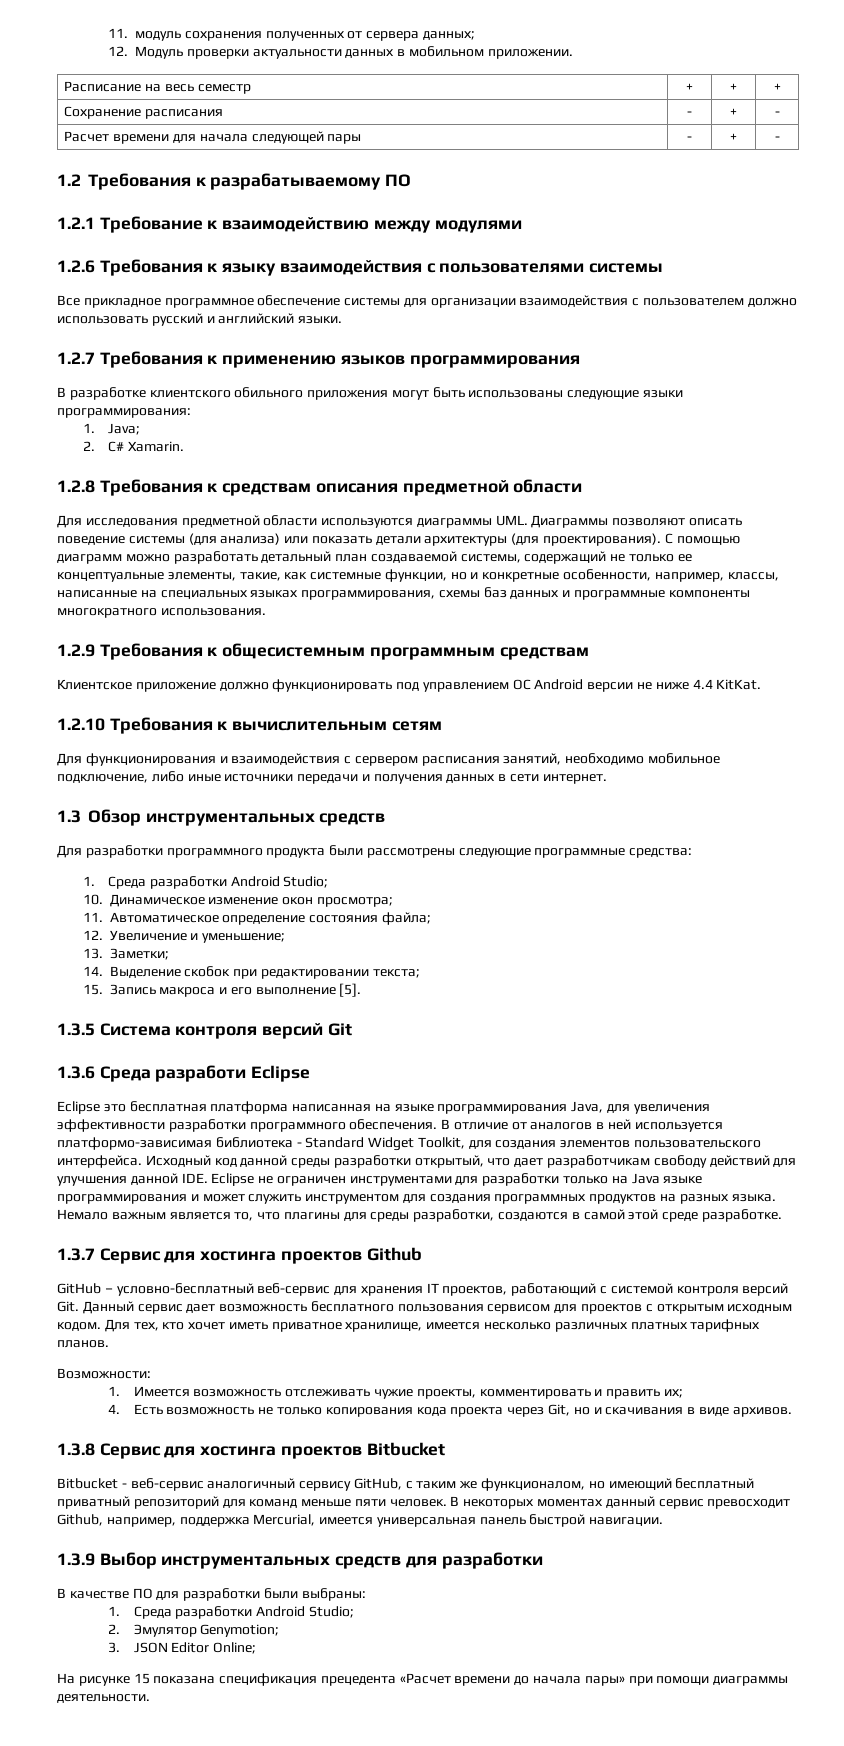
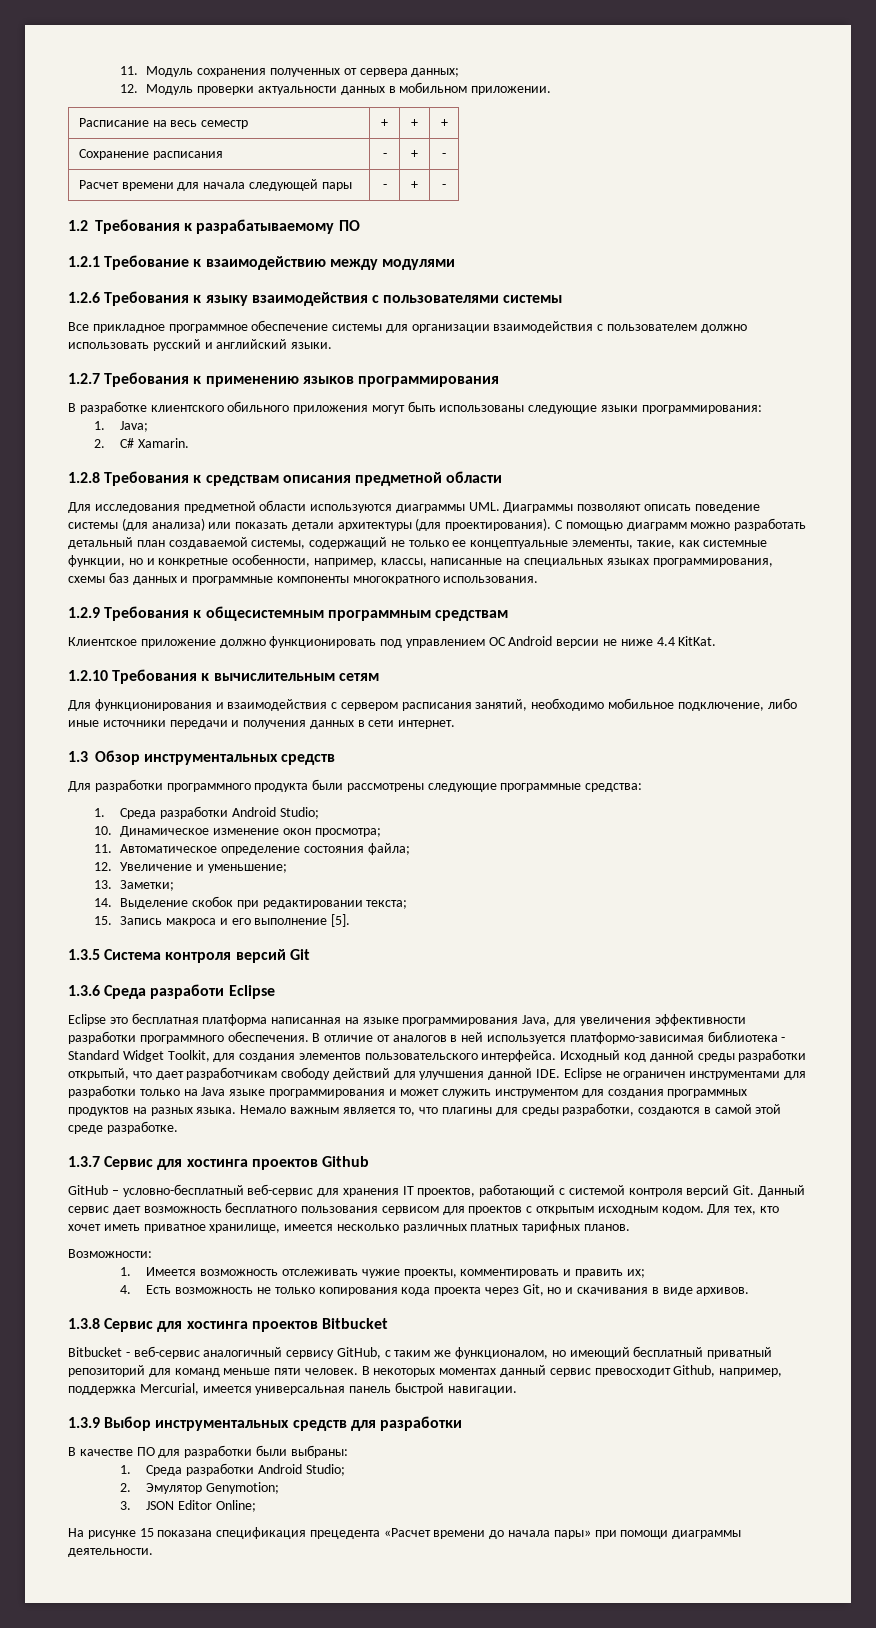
- 11. модуль сохранения полученных от сервера данных;
+ 11. Модуль сохранения полученных от сервера данных;

